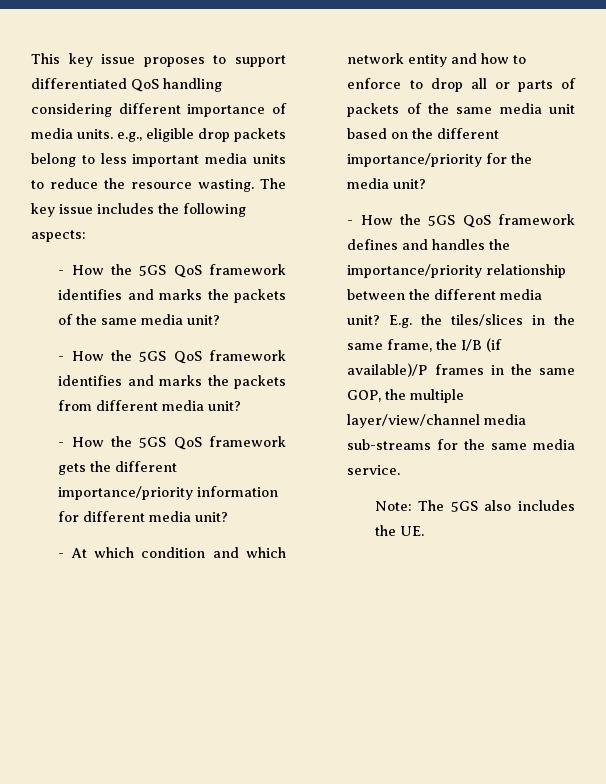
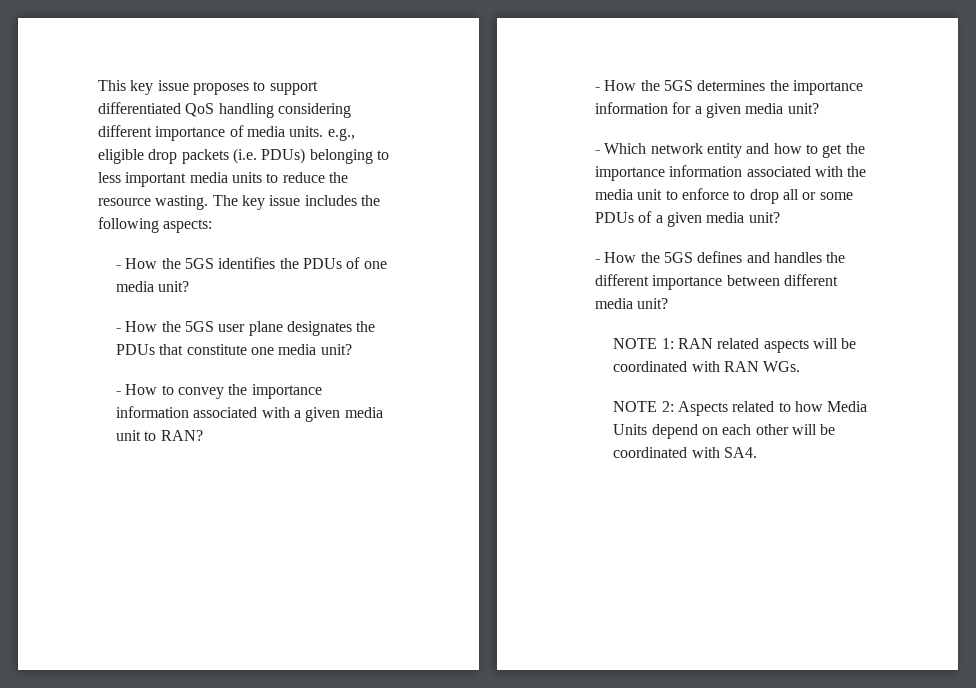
- This key issue proposes to support differentiated QoS handling considering different importance of media units. e.g., eligible drop packets belong to less important media units to reduce the resource wasting.
+ This key issue proposes to support differentiated QoS handling considering different importance of media units. e.g., eligible drop packets (i.e. PDUs) belonging to less important media units to reduce the resource wasting.
- - How the 5GS QoS framework identifies and marks the packets of the same media unit?
- - How the 5GS QoS framework identifies and marks the packets from different media unit?
- - How the 5GS QoS framework gets the different importance/priority information for different media unit?
- - At which condition and which network entity and how to enforce to drop all or parts of packets of the same media unit based on the different importance/priority for the media unit?
- - How the 5GS QoS framework defines and handles the importance/priority relationship between the different media unit? E.g. the tiles/slices in the same frame, the I/B (if available)/P frames in the same GOP, the multiple layer/view/channel media sub-streams for the same media service.
- Note: The 5GS also includes the UE.
+ - How the 5GS identifies the PDUs of one media unit?
+ - How the 5GS user plane designates the PDUs that constitute one media unit?
+ - How to convey the importance information associated with a given media unit to RAN?
+ - How the 5GS determines the importance information for a given media unit?
+ - Which network entity and how to get the importance information associated with the media unit to enforce to drop all or some PDUs of a given media unit?
+ - How the 5GS defines and handles the different importance between different media unit?
+ NOTE 1: RAN related aspects will be coordinated with RAN WGs.
+ NOTE 2: Aspects related to how Media Units depend on each other will be coordinated with SA4.

